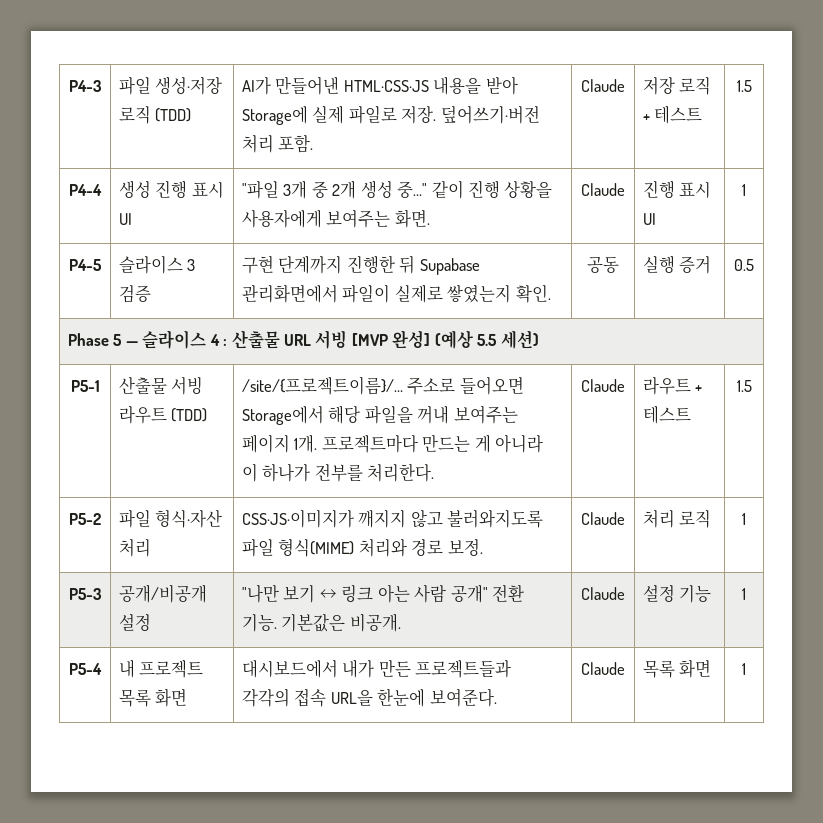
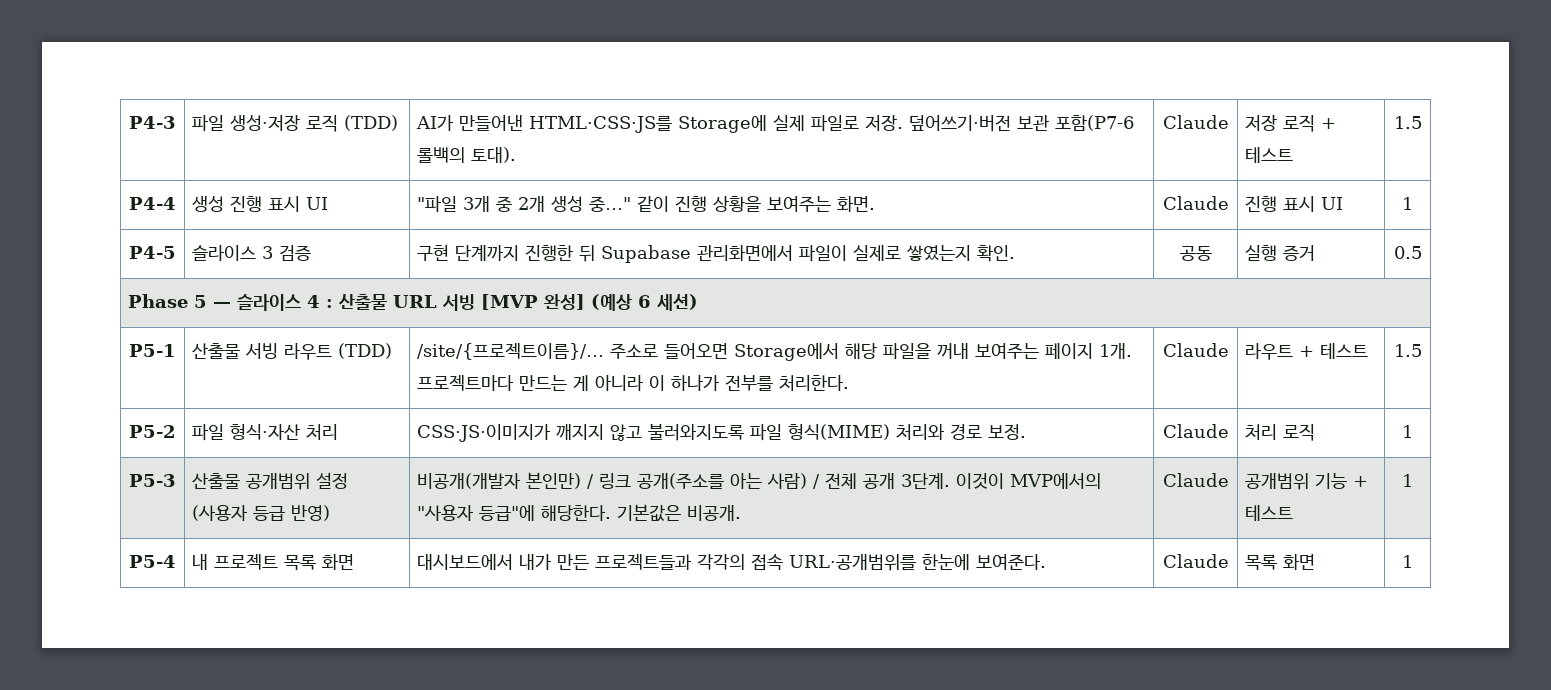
- P4-3 | 파일 생성·저장 로직 (TDD) | AI가 만들어낸 HTML·CSS·JS 내용을 받아 Storage에 실제 파일로 저장. 덮어쓰기·버전 처리 포함. | Claude | 저장 로직 + 테스트 | 1.5
+ P4-3 | 파일 생성·저장 로직 (TDD) | AI가 만들어낸 HTML·CSS·JS를 Storage에 실제 파일로 저장. 덮어쓰기·버전 보관 포함(P7-6 롤백의 토대). | Claude | 저장 로직 + 테스트 | 1.5
- P4-4 | 생성 진행 표시 UI | "파일 3개 중 2개 생성 중…" 같이 진행 상황을 사용자에게 보여주는 화면. | Claude | 진행 표시 UI | 1
+ P4-4 | 생성 진행 표시 UI | "파일 3개 중 2개 생성 중…" 같이 진행 상황을 보여주는 화면. | Claude | 진행 표시 UI | 1
- Phase 5 — 슬라이스 4 : 산출물 URL 서빙 [MVP 완성] (예상 5.5 세션)
+ Phase 5 — 슬라이스 4 : 산출물 URL 서빙 [MVP 완성] (예상 6 세션)
- P5-3 | 공개/비공개 설정 | "나만 보기 ↔ 링크 아는 사람 공개" 전환 기능. 기본값은 비공개. | Claude | 설정 기능 | 1
+ P5-3 | 산출물 공개범위 설정 (사용자 등급 반영) | 비공개(개발자 본인만) / 링크 공개(주소를 아는 사람) / 전체 공개 3단계. 이것이 MVP에서의 "사용자 등급"에 해당한다. 기본값은 비공개. | Claude | 공개범위 기능 + 테스트 | 1
- P5-4 | 내 프로젝트 목록 화면 | 대시보드에서 내가 만든 프로젝트들과 각각의 접속 URL을 한눈에 보여준다. | Claude | 목록 화면 | 1
+ P5-4 | 내 프로젝트 목록 화면 | 대시보드에서 내가 만든 프로젝트들과 각각의 접속 URL·공개범위를 한눈에 보여준다. | Claude | 목록 화면 | 1

